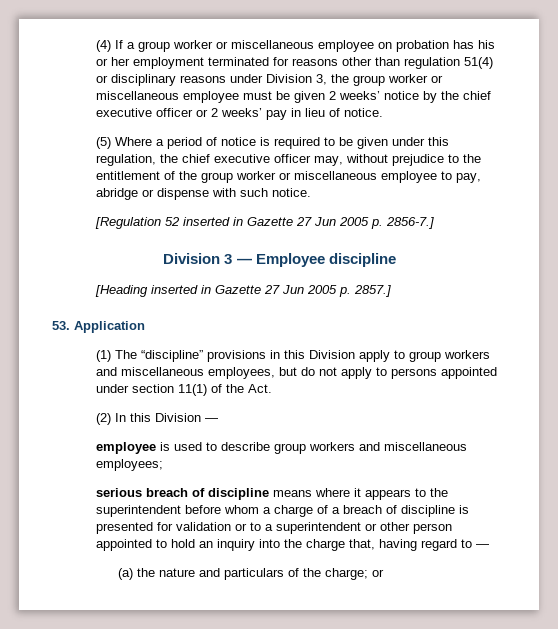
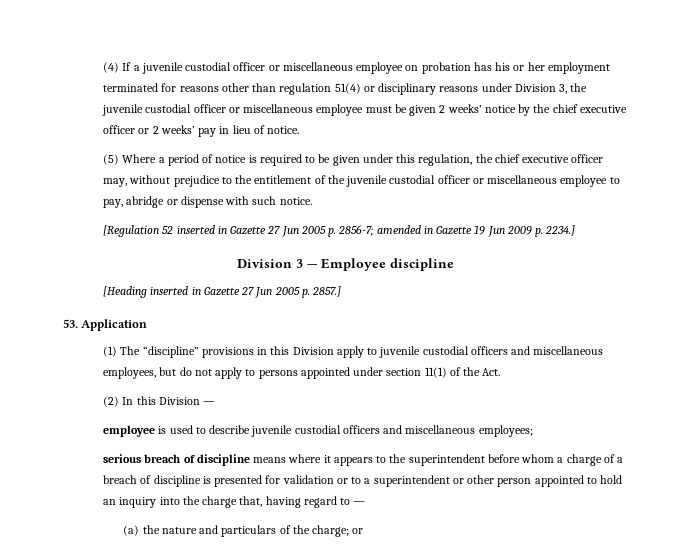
- (4) If a group worker or miscellaneous employee on probation has his or her employment terminated for reasons other than regulation 51(4) or disciplinary reasons under Division 3, the group worker or miscellaneous employee must be given 2 weeks’ notice by the chief executive officer or 2 weeks’ pay in lieu of notice.
+ (4) If a juvenile custodial officer or miscellaneous employee on probation has his or her employment terminated for reasons other than regulation 51(4) or disciplinary reasons under Division 3, the juvenile custodial officer or miscellaneous employee must be given 2 weeks’ notice by the chief executive officer or 2 weeks’ pay in lieu of notice.
- (5) Where a period of notice is required to be given under this regulation, the chief executive officer may, without prejudice to the entitlement of the group worker or miscellaneous employee to pay, abridge or dispense with such notice.
+ (5) Where a period of notice is required to be given under this regulation, the chief executive officer may, without prejudice to the entitlement of the juvenile custodial officer or miscellaneous employee to pay, abridge or dispense with such notice.
- [Regulation 52 inserted in Gazette 27 Jun 2005 p. 2856-7.]
+ [Regulation 52 inserted in Gazette 27 Jun 2005 p. 2856-7; amended in Gazette 19 Jun 2009 p. 2234.]
- (1) The “discipline” provisions in this Division apply to group workers and miscellaneous employees, but do not apply to persons appointed under section 11(1) of the Act.
+ (1) The “discipline” provisions in this Division apply to juvenile custodial officers and miscellaneous employees, but do not apply to persons appointed under section 11(1) of the Act.
- employee is used to describe group workers and miscellaneous employees;
+ employee is used to describe juvenile custodial officers and miscellaneous employees;

